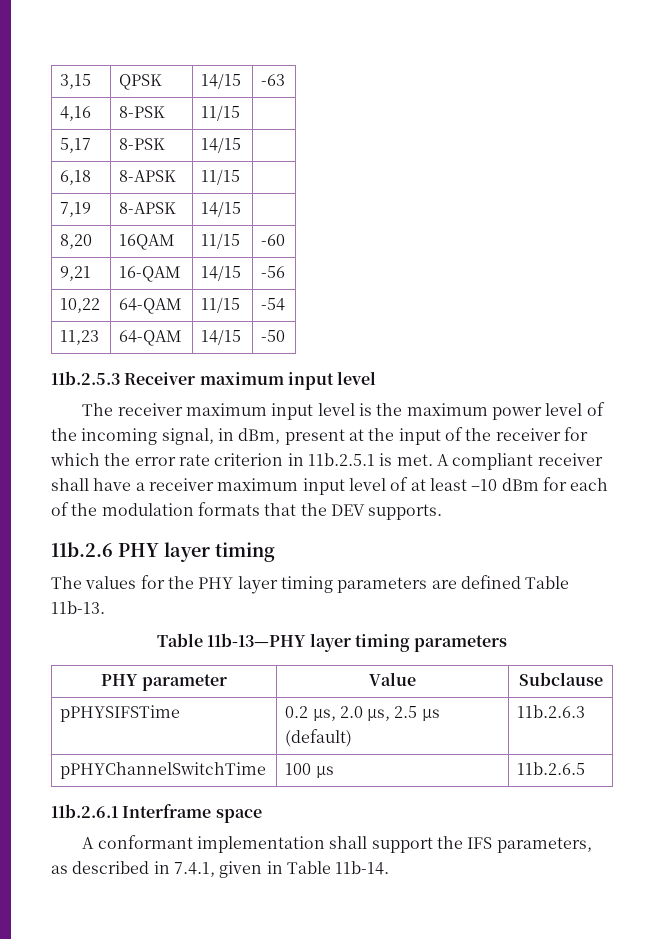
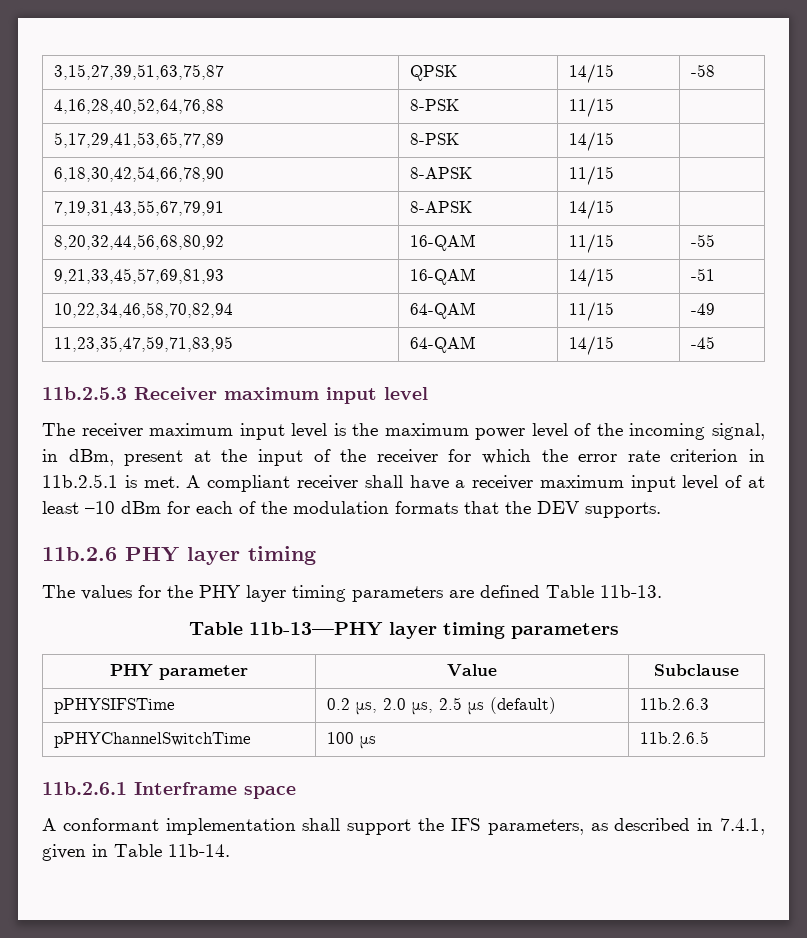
- 3,15 | QPSK | 14/15 | -63
- 4,16 | 8-PSK | 11/15 |
+ 3,15,27,39,51,63,75,87 | QPSK | 14/15 | -58
+ 4,16,28,40,52,64,76,88 | 8-PSK | 11/15 |
- 5,17 | 8-PSK | 14/15 |
+ 5,17,29,41,53,65,77,89 | 8-PSK | 14/15 |
- 6,18 | 8-APSK | 11/15 |
+ 6,18,30,42,54,66,78,90 | 8-APSK | 11/15 |
- 7,19 | 8-APSK | 14/15 |
+ 7,19,31,43,55,67,79,91 | 8-APSK | 14/15 |
- 8,20 | 16QAM | 11/15 | -60
- 9,21 | 16-QAM | 14/15 | -56
- 10,22 | 64-QAM | 11/15 | -54
- 11,23 | 64-QAM | 14/15 | -50
+ 8,20,32,44,56,68,80,92 | 16-QAM | 11/15 | -55
+ 9,21,33,45,57,69,81,93 | 16-QAM | 14/15 | -51
+ 10,22,34,46,58,70,82,94 | 64-QAM | 11/15 | -49
+ 11,23,35,47,59,71,83,95 | 64-QAM | 14/15 | -45

